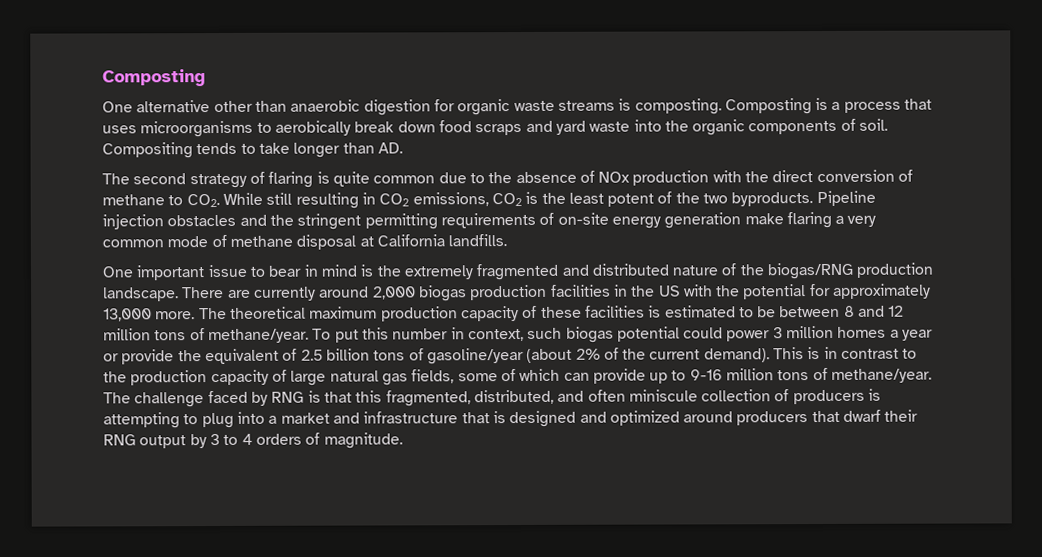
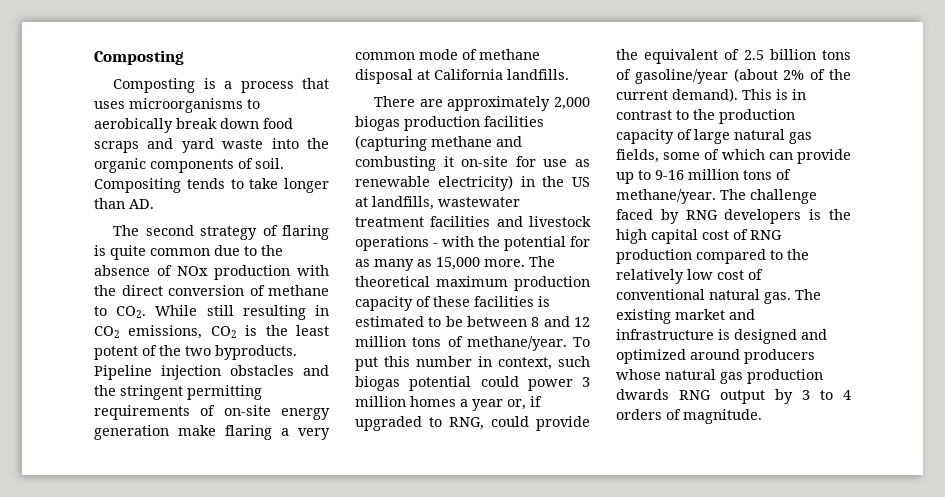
- One alternative other than anaerobic digestion for organic waste streams is composting.
- One important issue to bear in mind is the extremely fragmented and distributed nature of the biogas/RNG production landscape. There are currently around 2,000 biogas production facilities in the US with the potential for approximately 13,000 more.
+ There are approximately 2,000 biogas production facilities (capturing methane and combusting it on-site for use as renewable electricity) in the US at landfills, wastewater treatment facilities and livestock operations - with the potential for as many as 15,000 more.
- To put this number in context, such biogas potential could power 3 million homes a year or provide the equivalent of 2.5 billion tons of gasoline/year (about 2% of the current demand).
+ To put this number in context, such biogas potential could power 3 million homes a year or, if upgraded to RNG, could provide the equivalent of 2.5 billion tons of gasoline/year (about 2% of the current demand).
- The challenge faced by RNG is that this fragmented, distributed, and often miniscule collection of producers is attempting to plug into a market and infrastructure that is designed and optimized around producers that dwarf their RNG output by 3 to 4 orders of magnitude.
+ The challenge faced by RNG developers is the high capital cost of RNG production compared to the relatively low cost of conventional natural gas. The existing market and infrastructure is designed and optimized around producers whose natural gas production dwards RNG output by 3 to 4 orders of magnitude.

